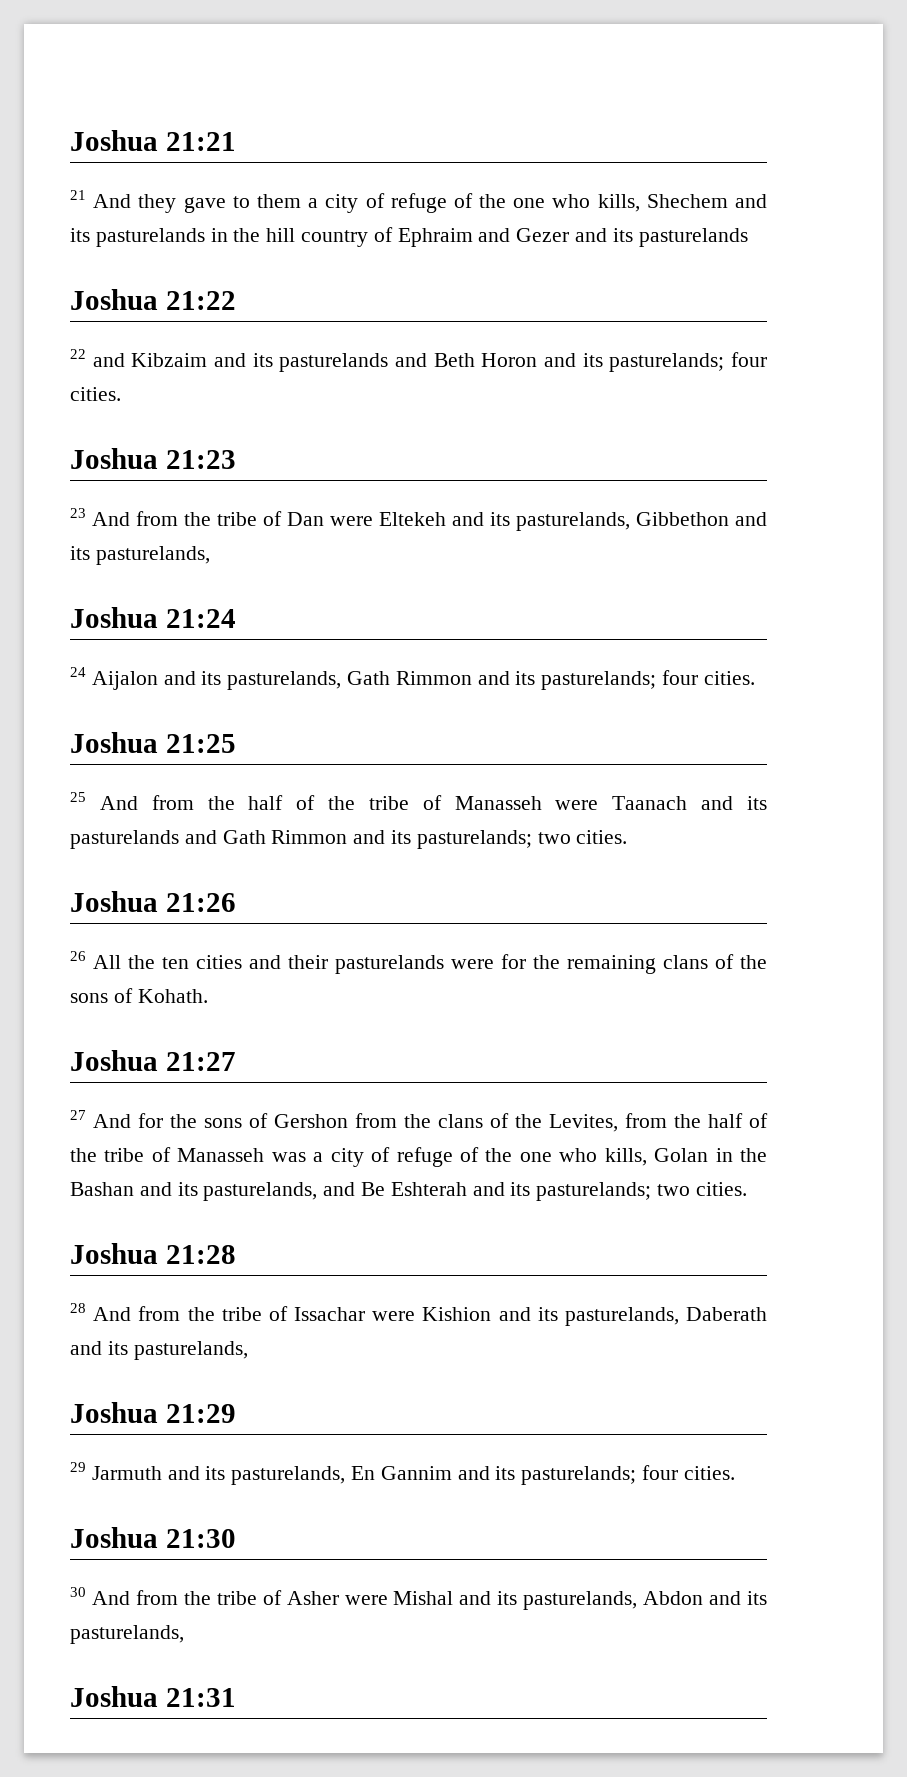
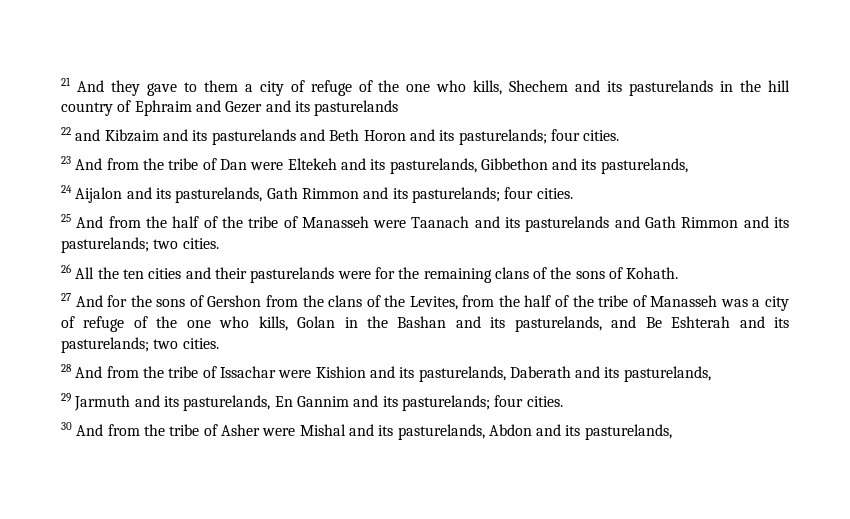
- Joshua 21:21
- Joshua 21:22
- Joshua 21:23
- Joshua 21:24
- Joshua 21:25
- Joshua 21:26
- Joshua 21:27
- Joshua 21:28
- Joshua 21:29
- Joshua 21:30
- Joshua 21:31

